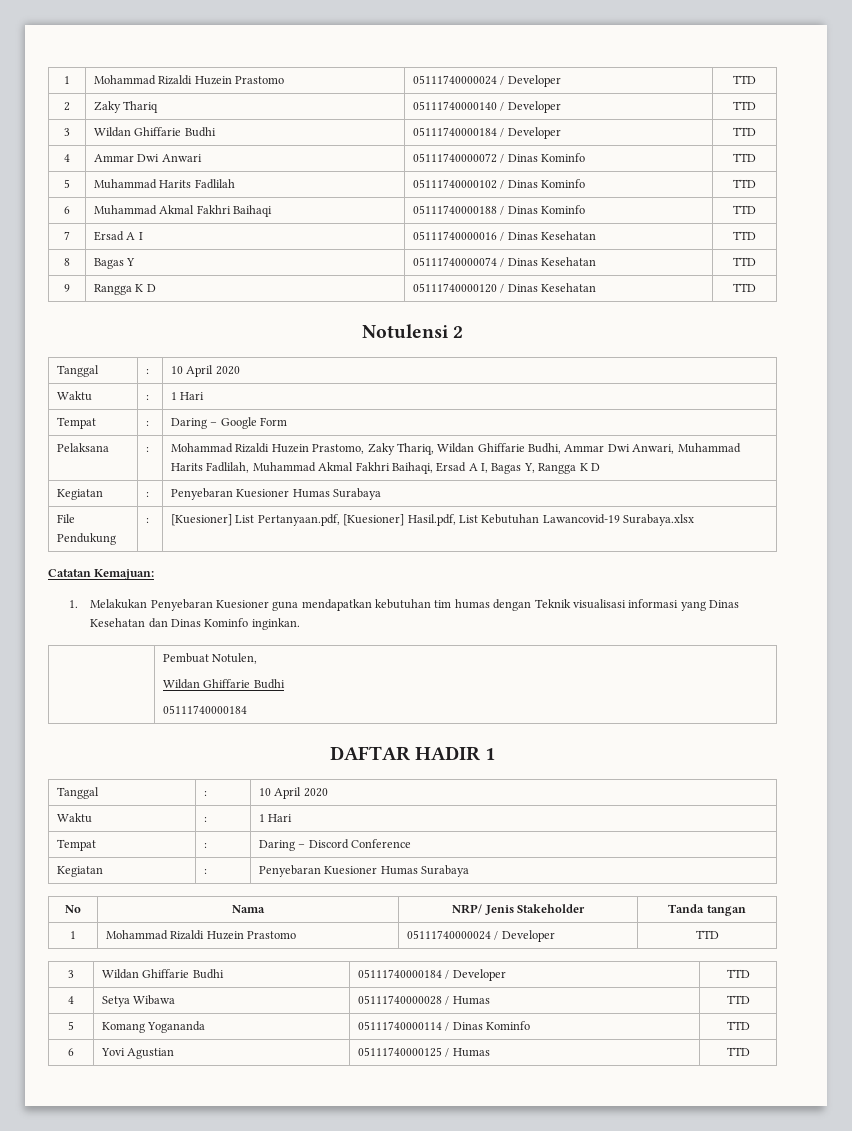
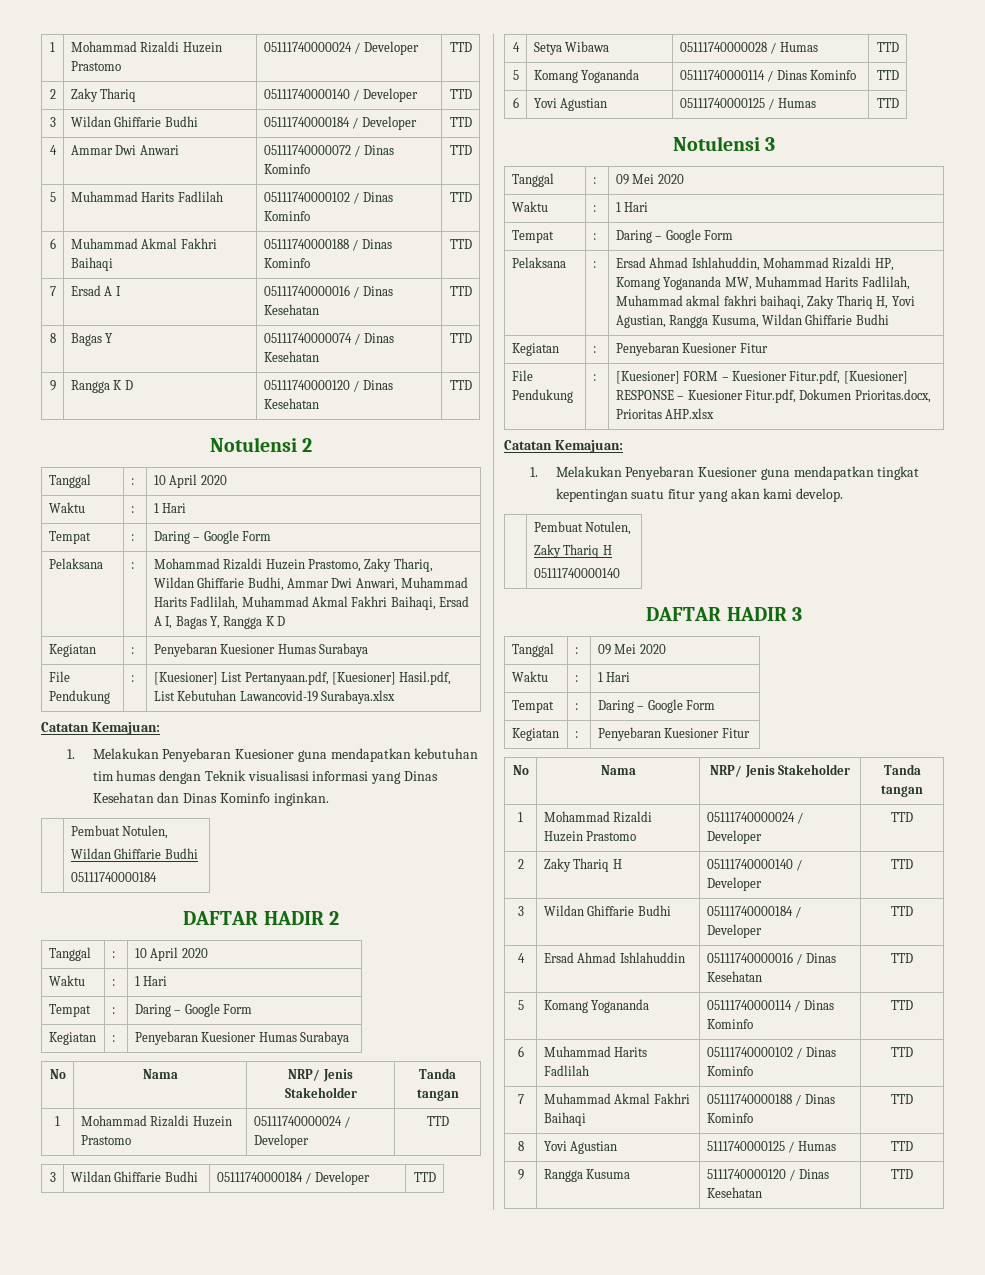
- DAFTAR HADIR 1
+ DAFTAR HADIR 2
  Tanggal | : | 10 April 2020
  Waktu | : | 1 Hari
- Tempat | : | Daring – Discord Conference
+ Tempat | : | Daring – Google Form
+ Notulensi 3
+ Tanggal | : | 09 Mei 2020
+ Waktu | : | 1 Hari
+ Tempat | : | Daring – Google Form
+ Pelaksana | : | Ersad Ahmad Ishlahuddin, Mohammad Rizaldi HP, Komang Yogananda MW, Muhammad Harits Fadlilah, Muhammad akmal fakhri baihaqi, Zaky Thariq H, Yovi Agustian, Rangga Kusuma, Wildan Ghiffarie Budhi
+ Kegiatan | : | Penyebaran Kuesioner Fitur
+ File Pendukung | : | [Kuesioner] FORM – Kuesioner Fitur.pdf, [Kuesioner] RESPONSE – Kuesioner Fitur.pdf, Dokumen Prioritas.docx, Prioritas AHP.xlsx
+ Catatan Kemajuan:
+ 1. Melakukan Penyebaran Kuesioner guna mendapatkan tingkat kepentingan suatu fitur yang akan kami develop.
+ | Pembuat Notulen,
+ Zaky Thariq H
+ 05111740000140
+ DAFTAR HADIR 3
+ Tanggal | : | 09 Mei 2020
+ Waktu | : | 1 Hari
+ Tempat | : | Daring – Google Form
+ Kegiatan | : | Penyebaran Kuesioner Fitur
+ No | Nama | NRP/ Jenis Stakeholder | Tanda tangan
+ 1 | Mohammad Rizaldi Huzein Prastomo | 05111740000024 / Developer | TTD
+ 2 | Zaky Thariq H | 05111740000140 / Developer | TTD
+ 3 | Wildan Ghiffarie Budhi | 05111740000184 / Developer | TTD
+ 4 | Ersad Ahmad Ishlahuddin | 05111740000016 / Dinas Kesehatan | TTD
+ 5 | Komang Yogananda | 05111740000114 / Dinas Kominfo | TTD
+ 6 | Muhammad Harits Fadlilah | 05111740000102 / Dinas Kominfo | TTD
+ 7 | Muhammad Akmal Fakhri Baihaqi | 05111740000188 / Dinas Kominfo | TTD
+ 8 | Yovi Agustian | 5111740000125 / Humas | TTD
+ 9 | Rangga Kusuma | 5111740000120 / Dinas Kesehatan | TTD

